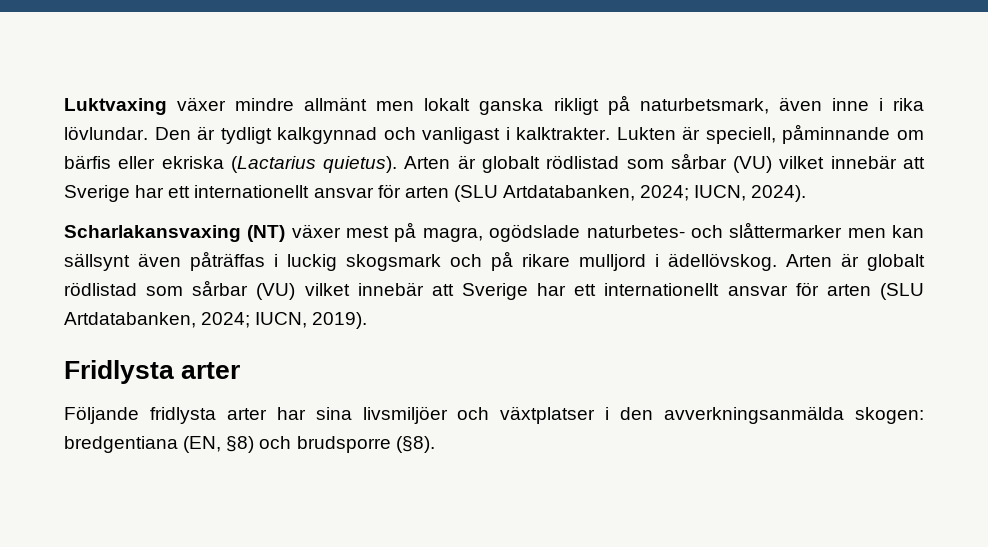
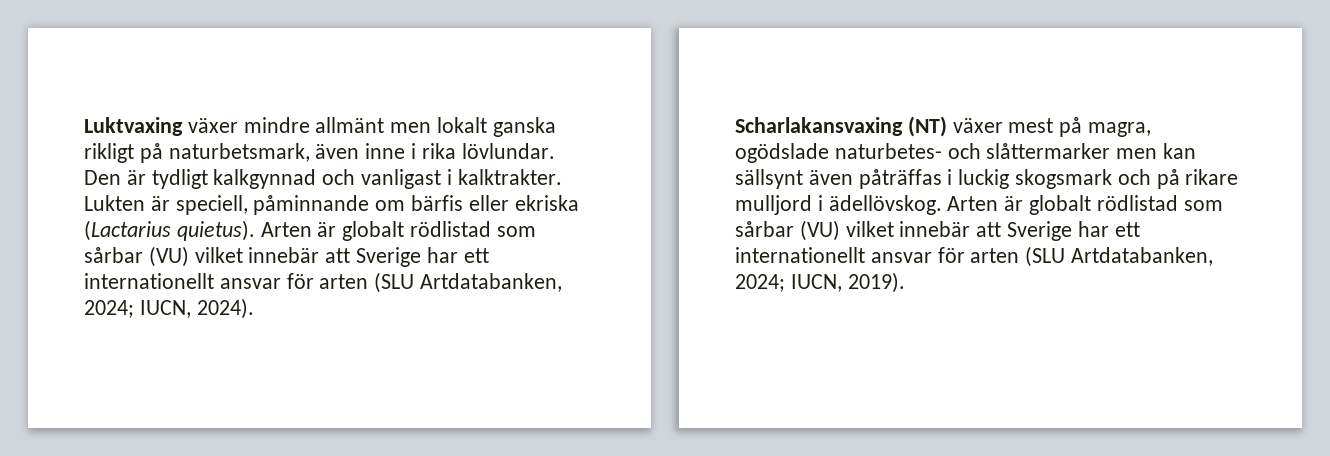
- Fridlysta arter
- Följande fridlysta arter har sina livsmiljöer och växtplatser i den avverkningsanmälda skogen: bredgentiana (EN, §8) och brudsporre (§8).

